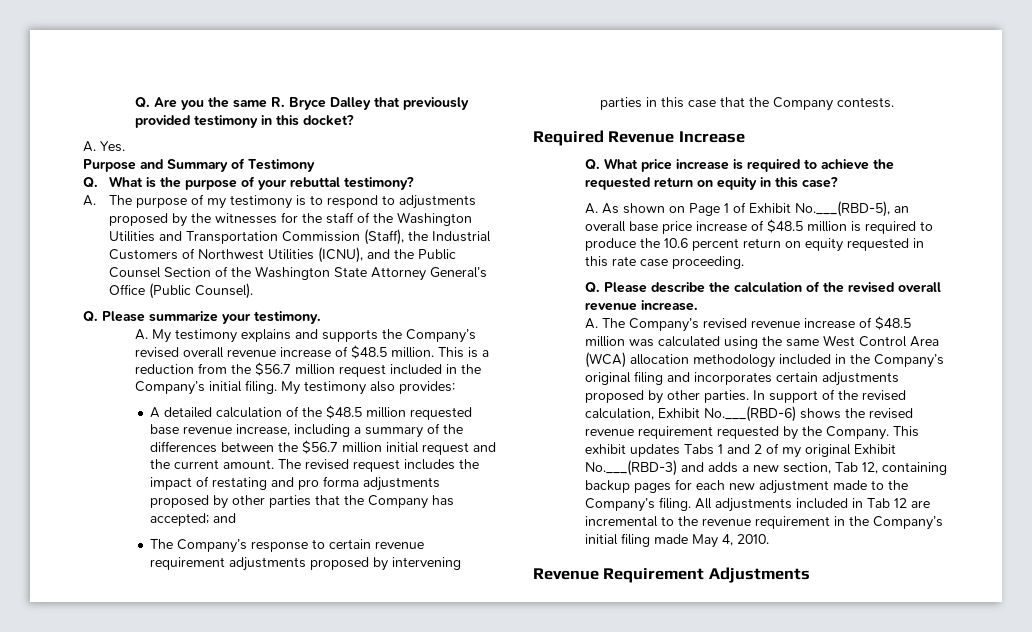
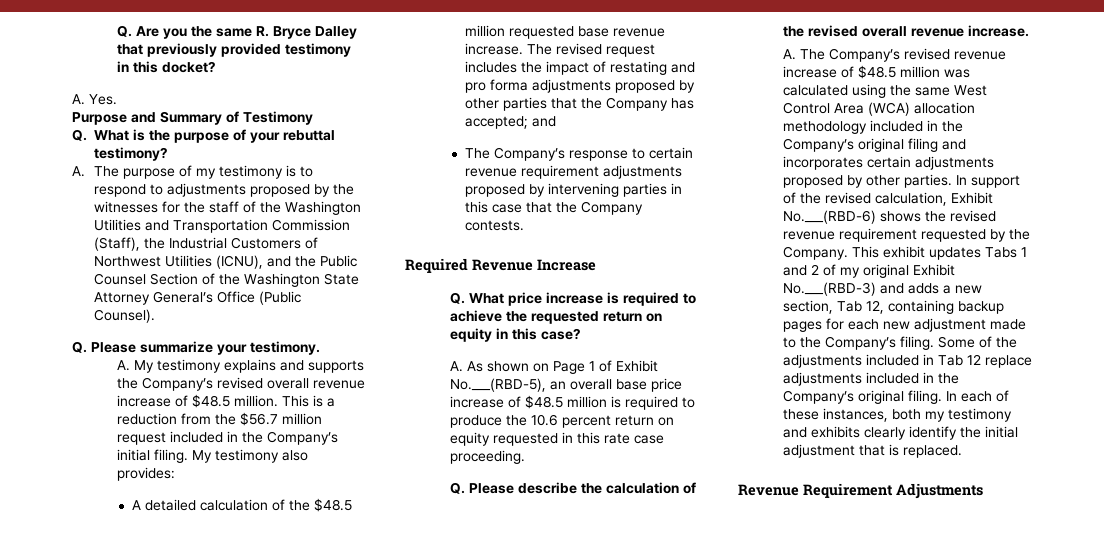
- A detailed calculation of the $48.5 million requested base revenue increase, including a summary of the differences between the $56.7 million initial request and the current amount.
+ A detailed calculation of the $48.5 million requested base revenue increase.
- All adjustments included in Tab 12 are incremental to the revenue requirement in the Company’s initial filing made May 4, 2010.
+ Some of the adjustments included in Tab 12 replace adjustments included in the Company’s original filing. In each of these instances, both my testimony and exhibits clearly identify the initial adjustment that is replaced.

